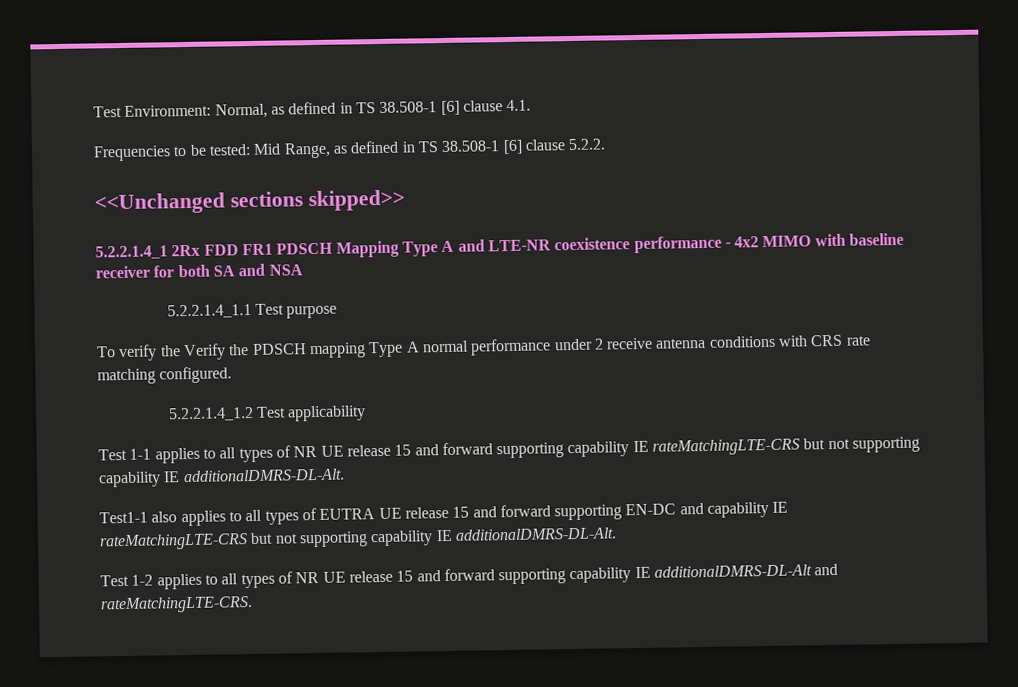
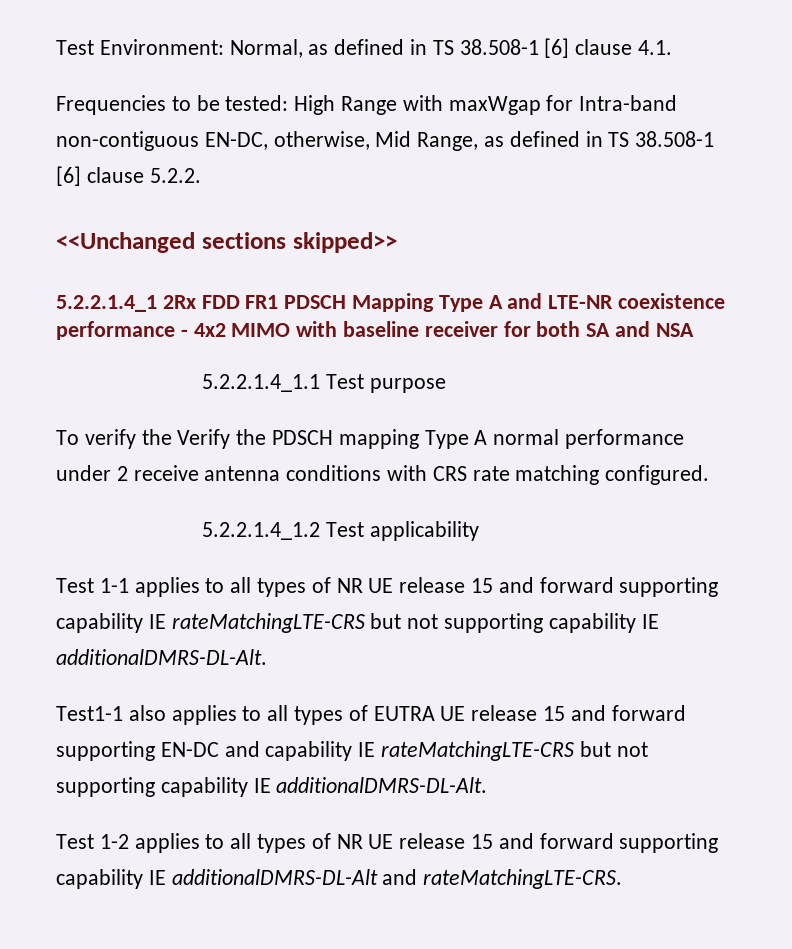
- Frequencies to be tested: Mid Range, as defined in TS 38.508-1 [6] clause 5.2.2.
+ Frequencies to be tested: High Range with maxWgap for Intra-band non-contiguous EN-DC, otherwise, Mid Range, as defined in TS 38.508-1 [6] clause 5.2.2.

